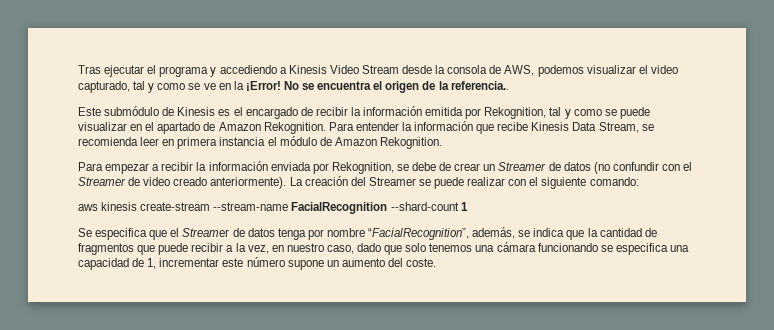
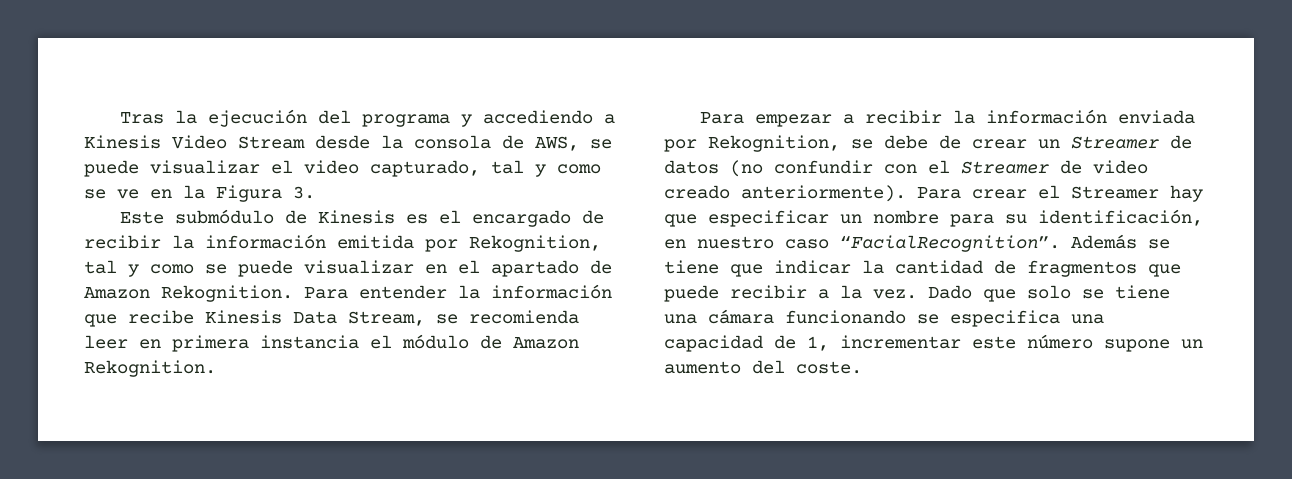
- Tras ejecutar el programa y accediendo a Kinesis Video Stream desde la consola de AWS, podemos visualizar el video capturado, tal y como se ve en la ¡Error! No se encuentra el origen de la referencia..
+ Tras la ejecución del programa y accediendo a Kinesis Video Stream desde la consola de AWS, se puede visualizar el video capturado, tal y como se ve en la Figura 3.
- La creación del Streamer se puede realizar con el siguiente comando:
- aws kinesis create-stream --stream-name FacialRecognition --shard-count 1
- Se especifica que el Streamer de datos tenga por nombre “FacialRecognition”, además, se indica que la cantidad de fragmentos que puede recibir a la vez, en nuestro caso, dado que solo tenemos una cámara funcionando se especifica una capacidad de 1, incrementar este número supone un aumento del coste.
+ Para crear el Streamer hay que especificar un nombre para su identificación, en nuestro caso “FacialRecognition”. Además se tiene que indicar la cantidad de fragmentos que puede recibir a la vez. Dado que solo se tiene una cámara funcionando se especifica una capacidad de 1, incrementar este número supone un aumento del coste.

